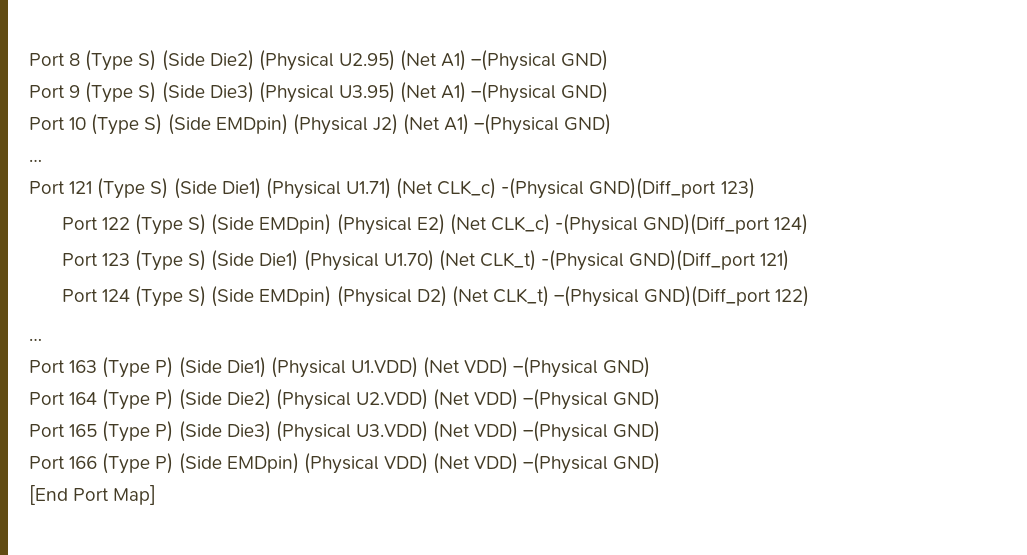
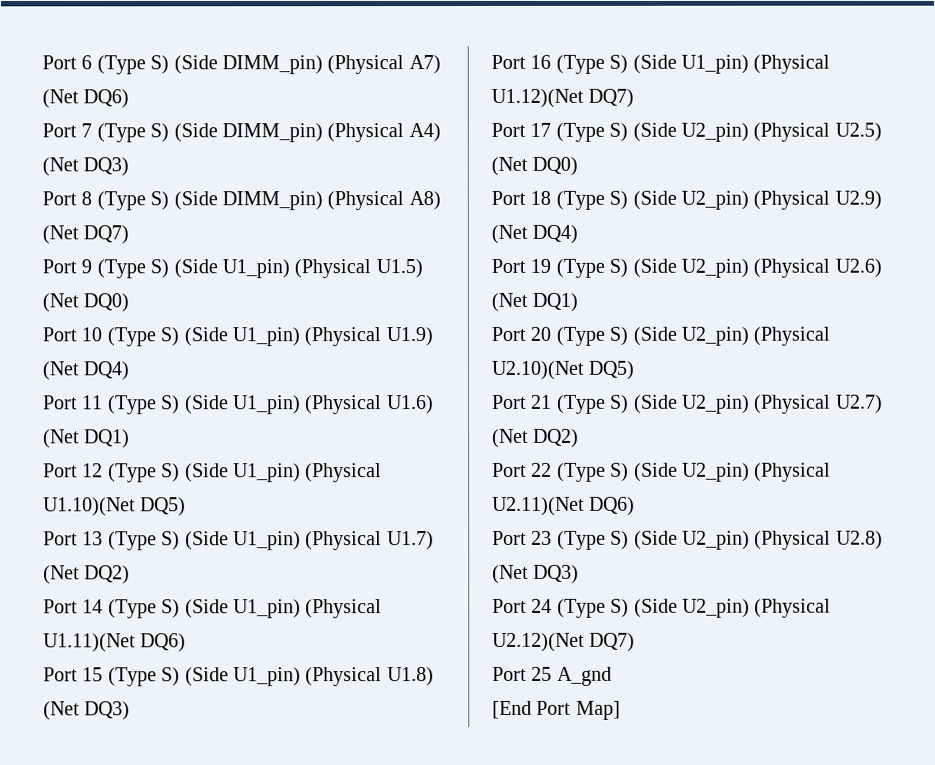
- Port 8 (Type S) (Side Die2) (Physical U2.95) (Net A1) –(Physical GND)
+ Port 6 (Type S) (Side DIMM_pin) (Physical A7) (Net DQ6)
+ Port 7 (Type S) (Side DIMM_pin) (Physical A4) (Net DQ3)
+ Port 8 (Type S) (Side DIMM_pin) (Physical A8) (Net DQ7)
- Port 9 (Type S) (Side Die3) (Physical U3.95) (Net A1) –(Physical GND)
+ Port 9 (Type S) (Side U1_pin) (Physical U1.5) (Net DQ0)
- Port 10 (Type S) (Side EMDpin) (Physical J2) (Net A1) –(Physical GND)
- …
- Port 121 (Type S) (Side Die1) (Physical U1.71) (Net CLK_c) -(Physical GND)(Diff_port 123)
- Port 122 (Type S) (Side EMDpin) (Physical E2) (Net CLK_c) -(Physical GND)(Diff_port 124)
- Port 123 (Type S) (Side Die1) (Physical U1.70) (Net CLK_t) -(Physical GND)(Diff_port 121)
- Port 124 (Type S) (Side EMDpin) (Physical D2) (Net CLK_t) –(Physical GND)(Diff_port 122)
- …
- Port 163 (Type P) (Side Die1) (Physical U1.VDD) (Net VDD) –(Physical GND)
- Port 164 (Type P) (Side Die2) (Physical U2.VDD) (Net VDD) –(Physical GND)
- Port 165 (Type P) (Side Die3) (Physical U3.VDD) (Net VDD) –(Physical GND)
- Port 166 (Type P) (Side EMDpin) (Physical VDD) (Net VDD) –(Physical GND)
+ Port 10 (Type S) (Side U1_pin) (Physical U1.9) (Net DQ4)
+ Port 11 (Type S) (Side U1_pin) (Physical U1.6) (Net DQ1)
+ Port 12 (Type S) (Side U1_pin) (Physical U1.10)(Net DQ5)
+ Port 13 (Type S) (Side U1_pin) (Physical U1.7) (Net DQ2)
+ Port 14 (Type S) (Side U1_pin) (Physical U1.11)(Net DQ6)
+ Port 15 (Type S) (Side U1_pin) (Physical U1.8) (Net DQ3)
+ Port 16 (Type S) (Side U1_pin) (Physical U1.12)(Net DQ7)
+ Port 17 (Type S) (Side U2_pin) (Physical U2.5) (Net DQ0)
+ Port 18 (Type S) (Side U2_pin) (Physical U2.9) (Net DQ4)
+ Port 19 (Type S) (Side U2_pin) (Physical U2.6) (Net DQ1)
+ Port 20 (Type S) (Side U2_pin) (Physical U2.10)(Net DQ5)
+ Port 21 (Type S) (Side U2_pin) (Physical U2.7) (Net DQ2)
+ Port 22 (Type S) (Side U2_pin) (Physical U2.11)(Net DQ6)
+ Port 23 (Type S) (Side U2_pin) (Physical U2.8) (Net DQ3)
+ Port 24 (Type S) (Side U2_pin) (Physical U2.12)(Net DQ7)
+ Port 25 A_gnd

